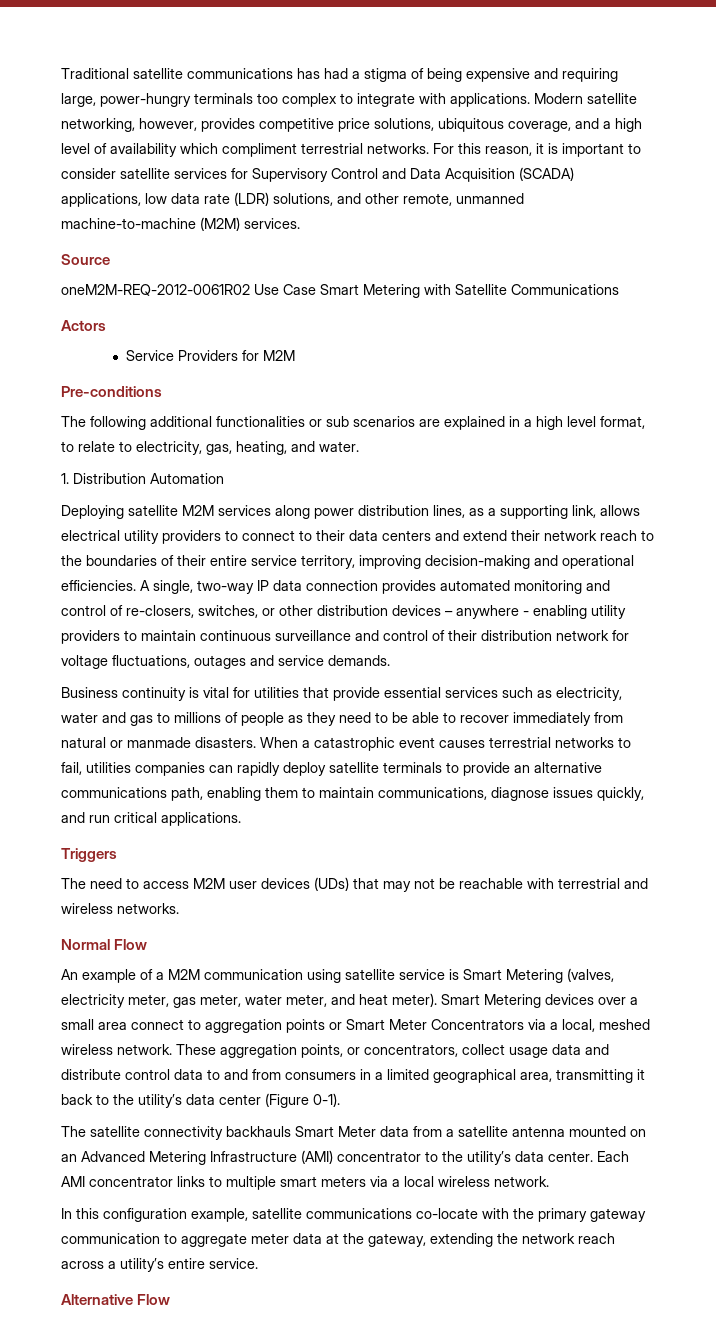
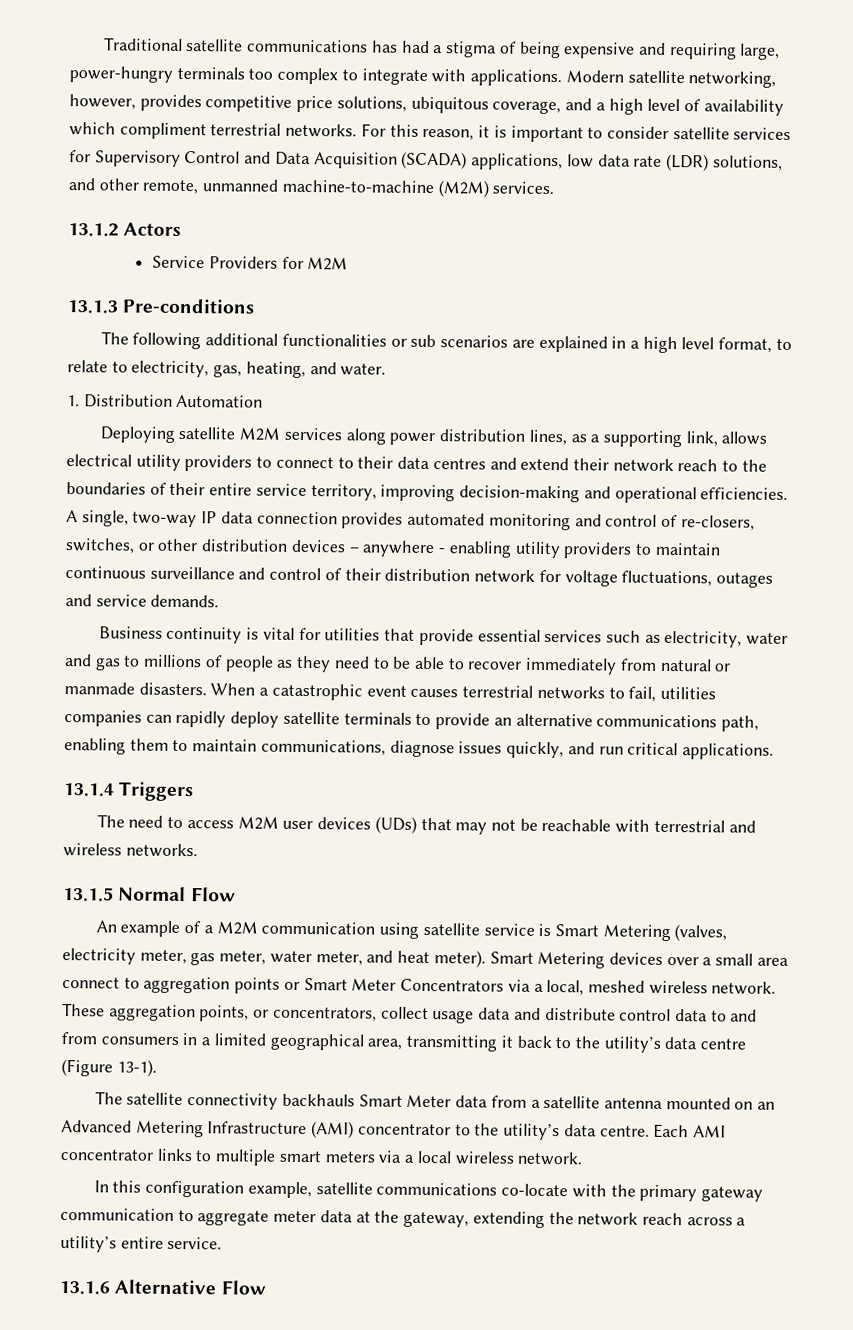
- Source
- oneM2M-REQ-2012-0061R02 Use Case Smart Metering with Satellite Communications
- Actors
+ 13.1.2 Actors
- Pre-conditions
+ 13.1.3 Pre-conditions
- Deploying satellite M2M services along power distribution lines, as a supporting link, allows electrical utility providers to connect to their data centers and extend their network reach to the boundaries of their entire service territory, improving decision-making and operational efficiencies.
+ Deploying satellite M2M services along power distribution lines, as a supporting link, allows electrical utility providers to connect to their data centres and extend their network reach to the boundaries of their entire service territory, improving decision-making and operational efficiencies.
- Triggers
+ 13.1.4 Triggers
- Normal Flow
+ 13.1.5 Normal Flow
- These aggregation points, or concentrators, collect usage data and distribute control data to and from consumers in a limited geographical area, transmitting it back to the utility’s data center (Figure 0-1).
+ These aggregation points, or concentrators, collect usage data and distribute control data to and from consumers in a limited geographical area, transmitting it back to the utility’s data centre (Figure 13-1).
- The satellite connectivity backhauls Smart Meter data from a satellite antenna mounted on an Advanced Metering Infrastructure (AMI) concentrator to the utility’s data center.
+ The satellite connectivity backhauls Smart Meter data from a satellite antenna mounted on an Advanced Metering Infrastructure (AMI) concentrator to the utility’s data centre.
- Alternative Flow
+ 13.1.6 Alternative Flow

